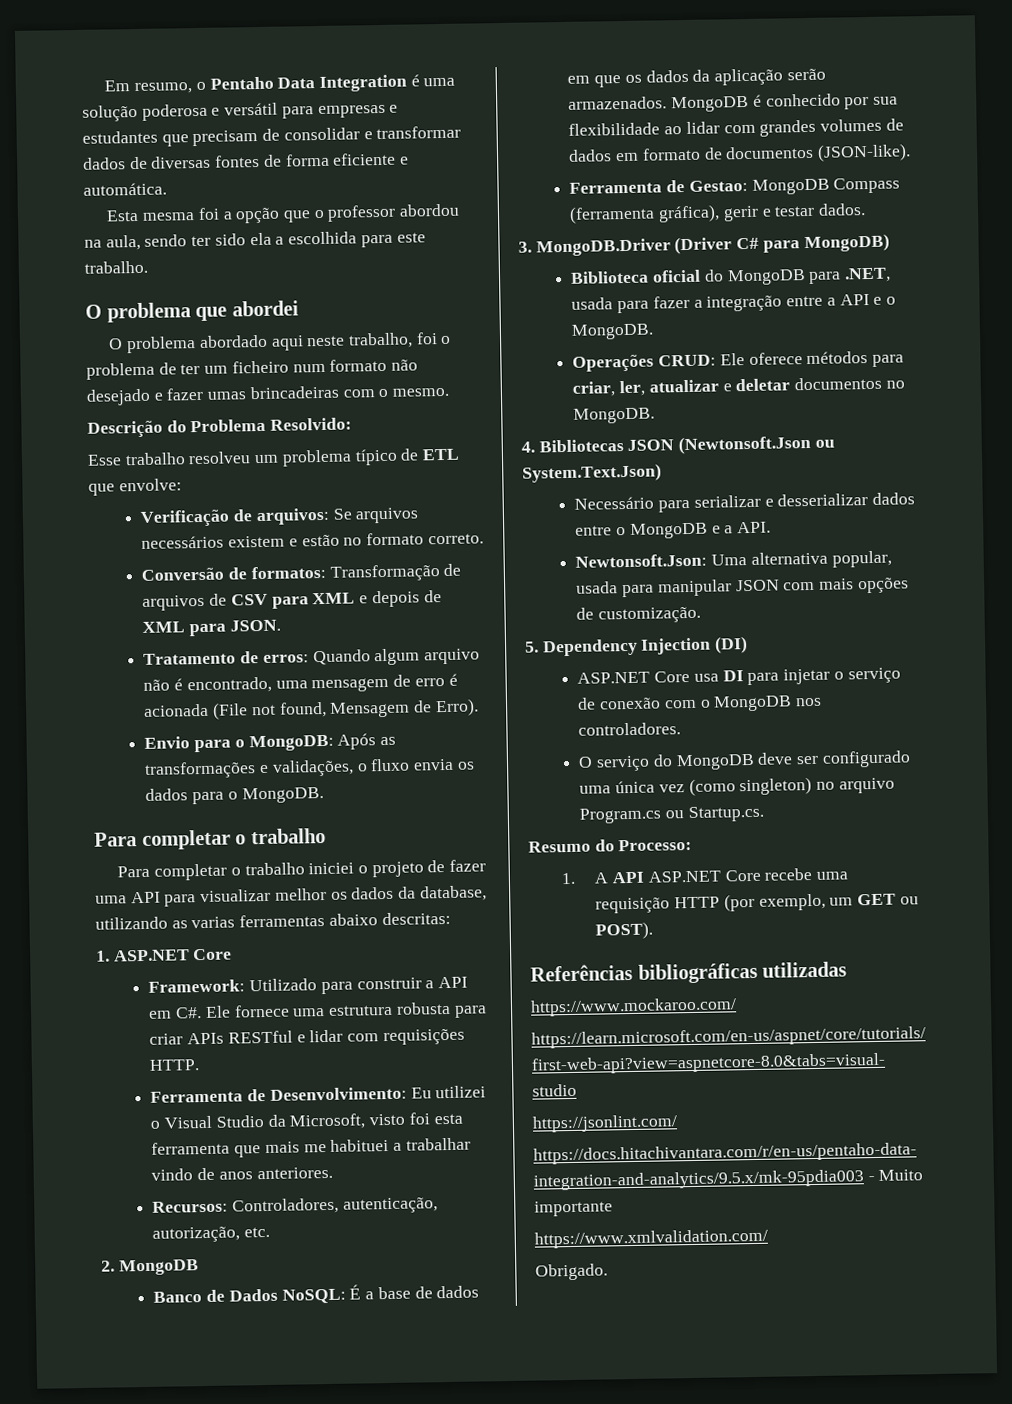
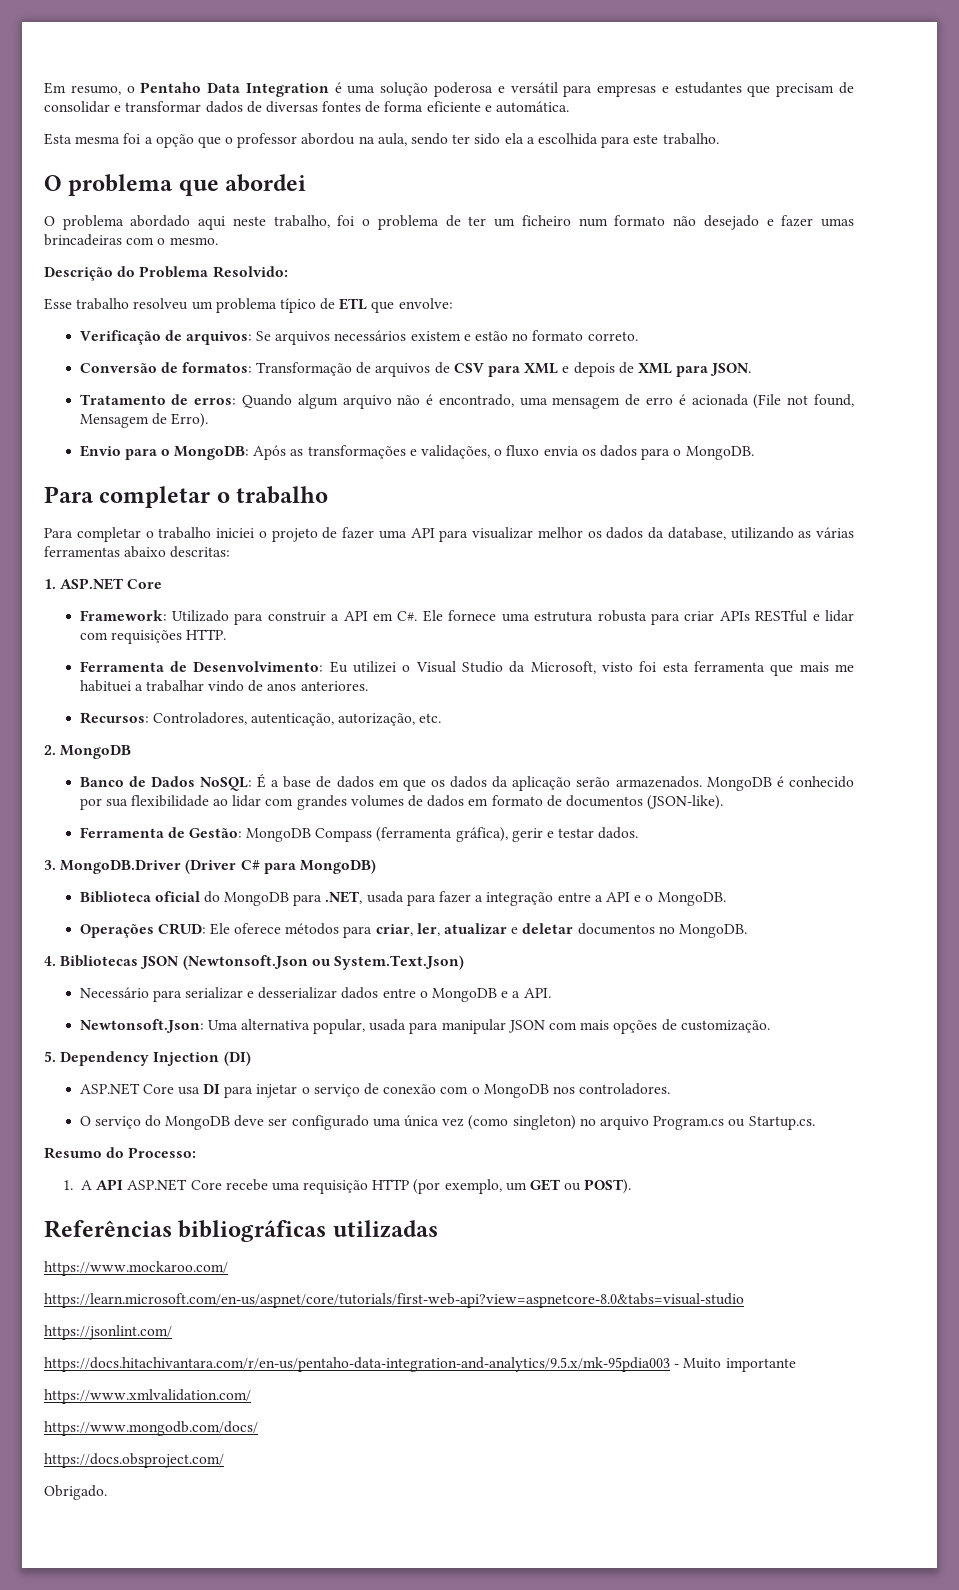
- Para completar o trabalho iniciei o projeto de fazer uma API para visualizar melhor os dados da database, utilizando as varias ferramentas abaixo descritas:
+ Para completar o trabalho iniciei o projeto de fazer uma API para visualizar melhor os dados da database, utilizando as várias ferramentas abaixo descritas:
- Ferramenta de Gestao: MongoDB Compass (ferramenta gráfica), gerir e testar dados.
+ Ferramenta de Gestão: MongoDB Compass (ferramenta gráfica), gerir e testar dados.
+ https://www.mongodb.com/docs/
+ https://docs.obsproject.com/

